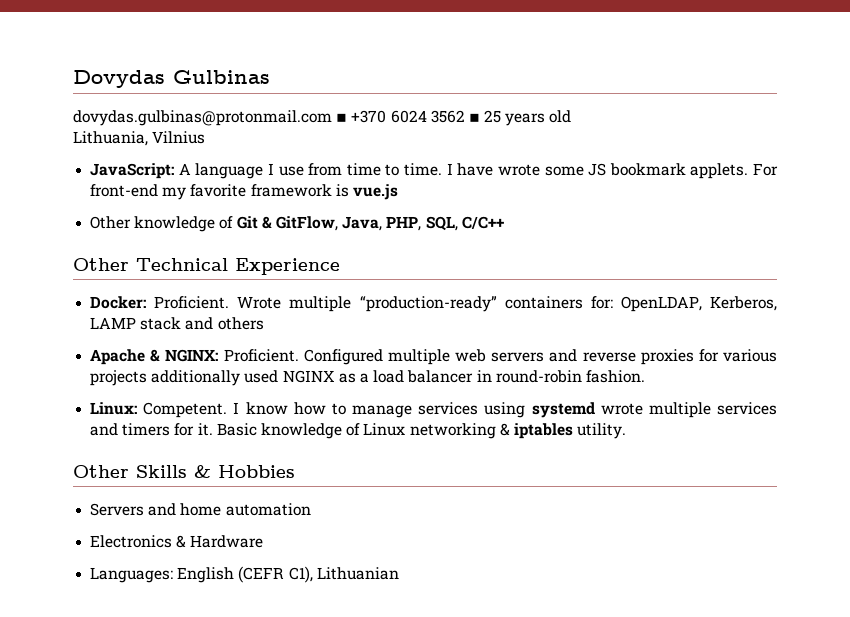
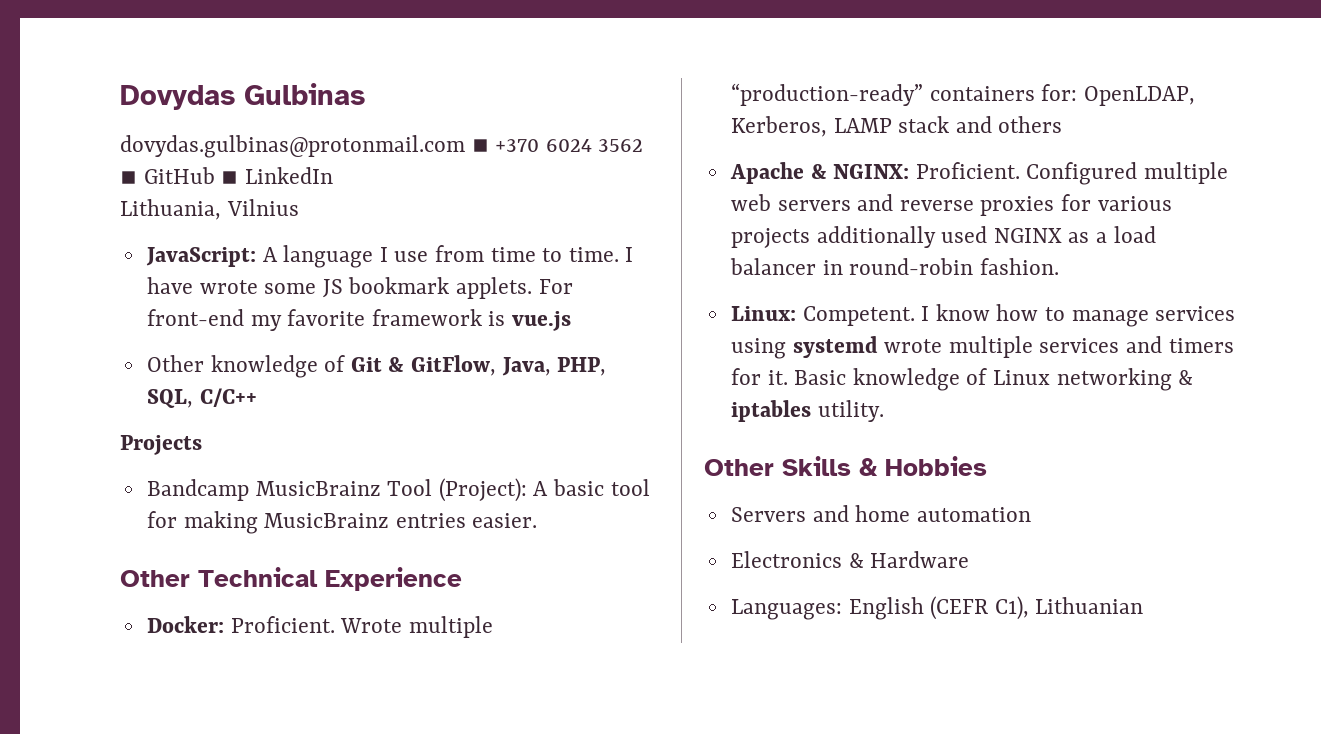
- dovydas.gulbinas@protonmail.com ▪ +370 6024 3562 ▪ 25 years old
+ dovydas.gulbinas@protonmail.com ▪ +370 6024 3562 ▪ GitHub ▪ LinkedIn
+ Projects
+ Bandcamp MusicBrainz Tool (Project): A basic tool for making MusicBrainz entries easier.

